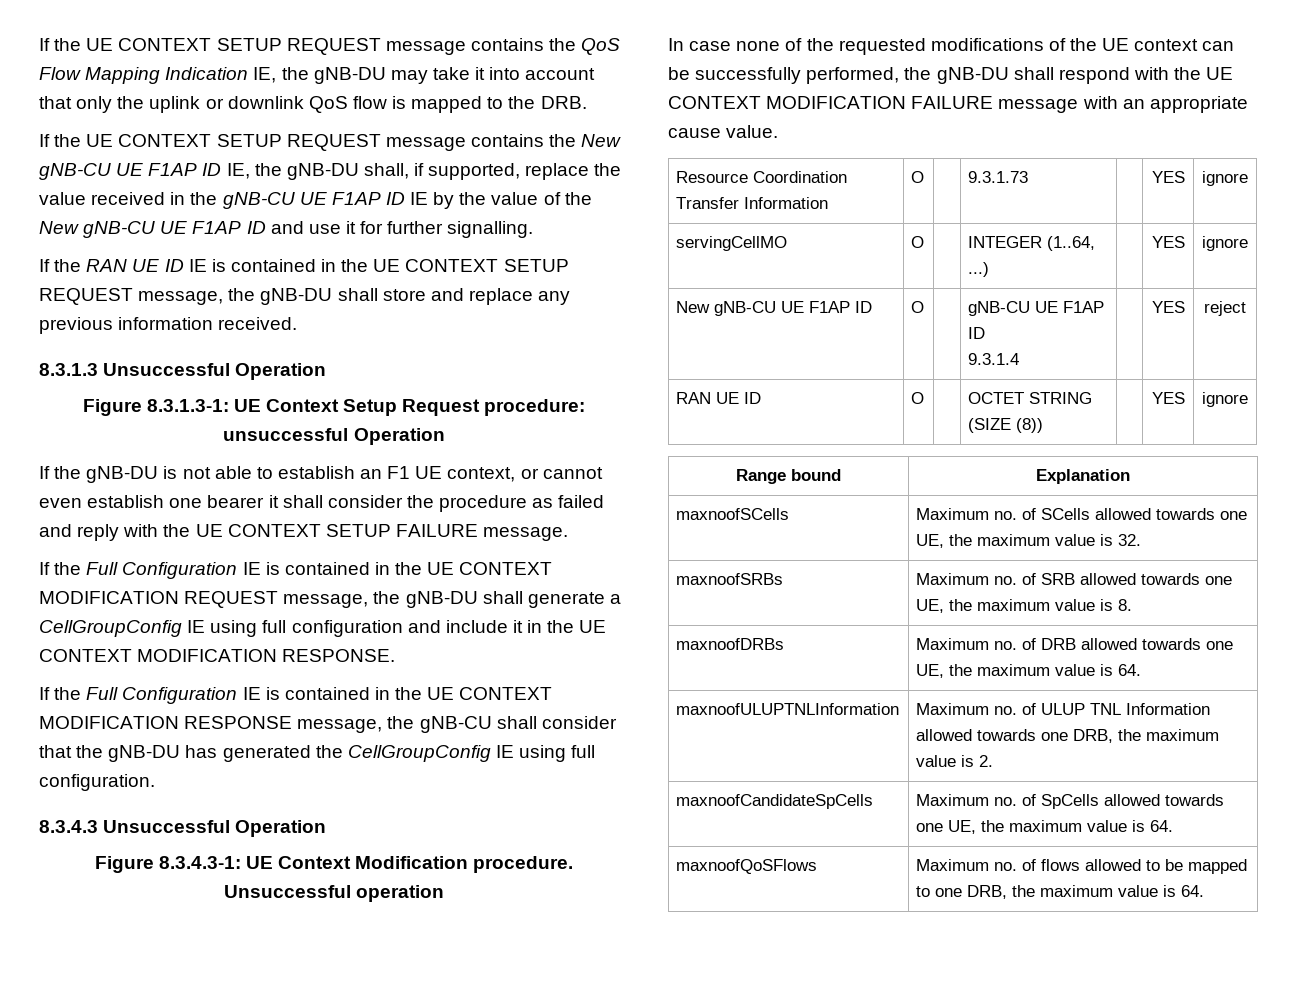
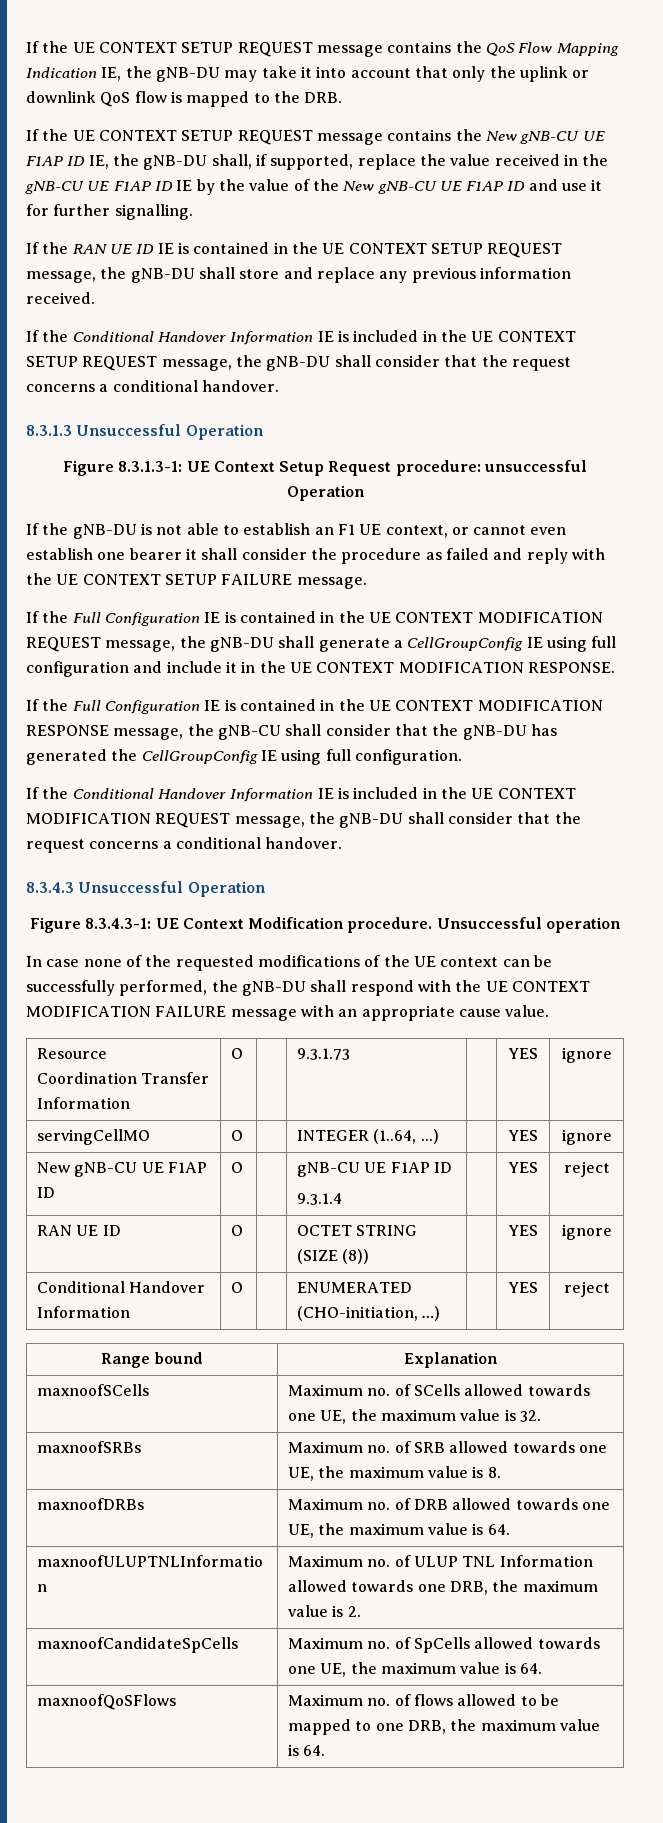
+ If the Conditional Handover Information IE is included in the UE CONTEXT SETUP REQUEST message, the gNB-DU shall consider that the request concerns a conditional handover.
+ If the Conditional Handover Information IE is included in the UE CONTEXT MODIFICATION REQUEST message, the gNB-DU shall consider that the request concerns a conditional handover.
+ Conditional Handover Information | O | | ENUMERATED (CHO-initiation, …) | | YES | reject

